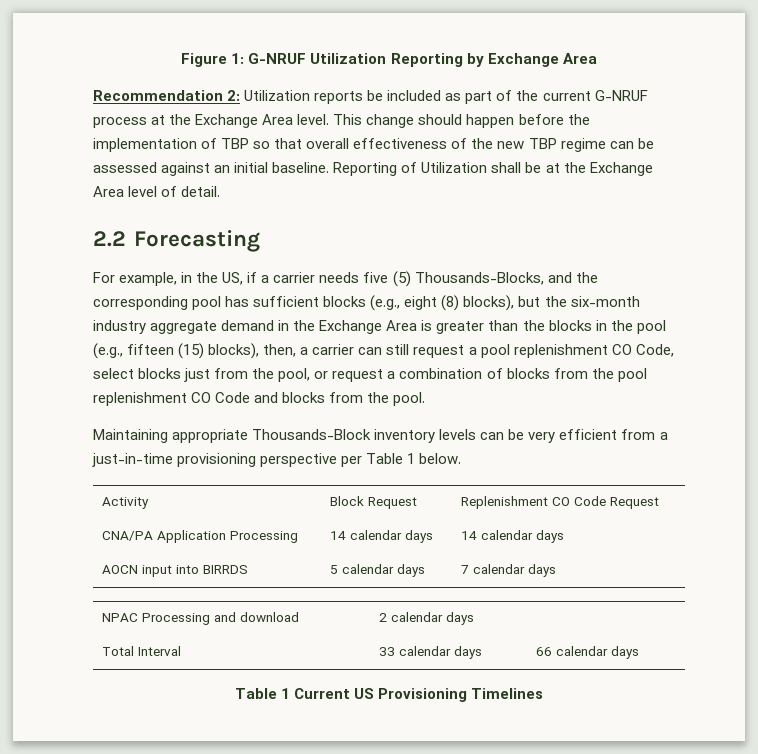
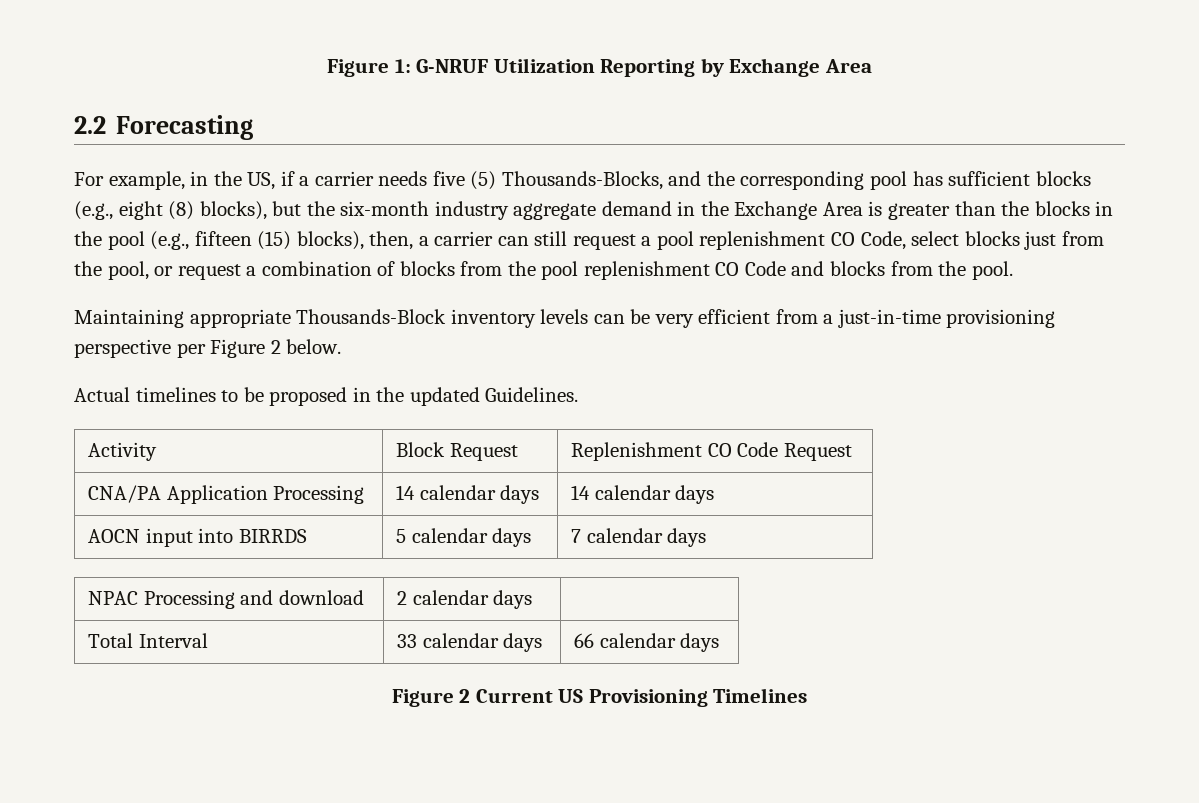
- Recommendation 2: Utilization reports be included as part of the current G-NRUF process at the Exchange Area level. This change should happen before the implementation of TBP so that overall effectiveness of the new TBP regime can be assessed against an initial baseline. Reporting of Utilization shall be at the Exchange Area level of detail.
- Maintaining appropriate Thousands-Block inventory levels can be very efficient from a just-in-time provisioning perspective per Table 1 below.
+ Maintaining appropriate Thousands-Block inventory levels can be very efficient from a just-in-time provisioning perspective per Figure 2 below.
+ Actual timelines to be proposed in the updated Guidelines.
- Table 1 Current US Provisioning Timelines
+ Figure 2 Current US Provisioning Timelines

